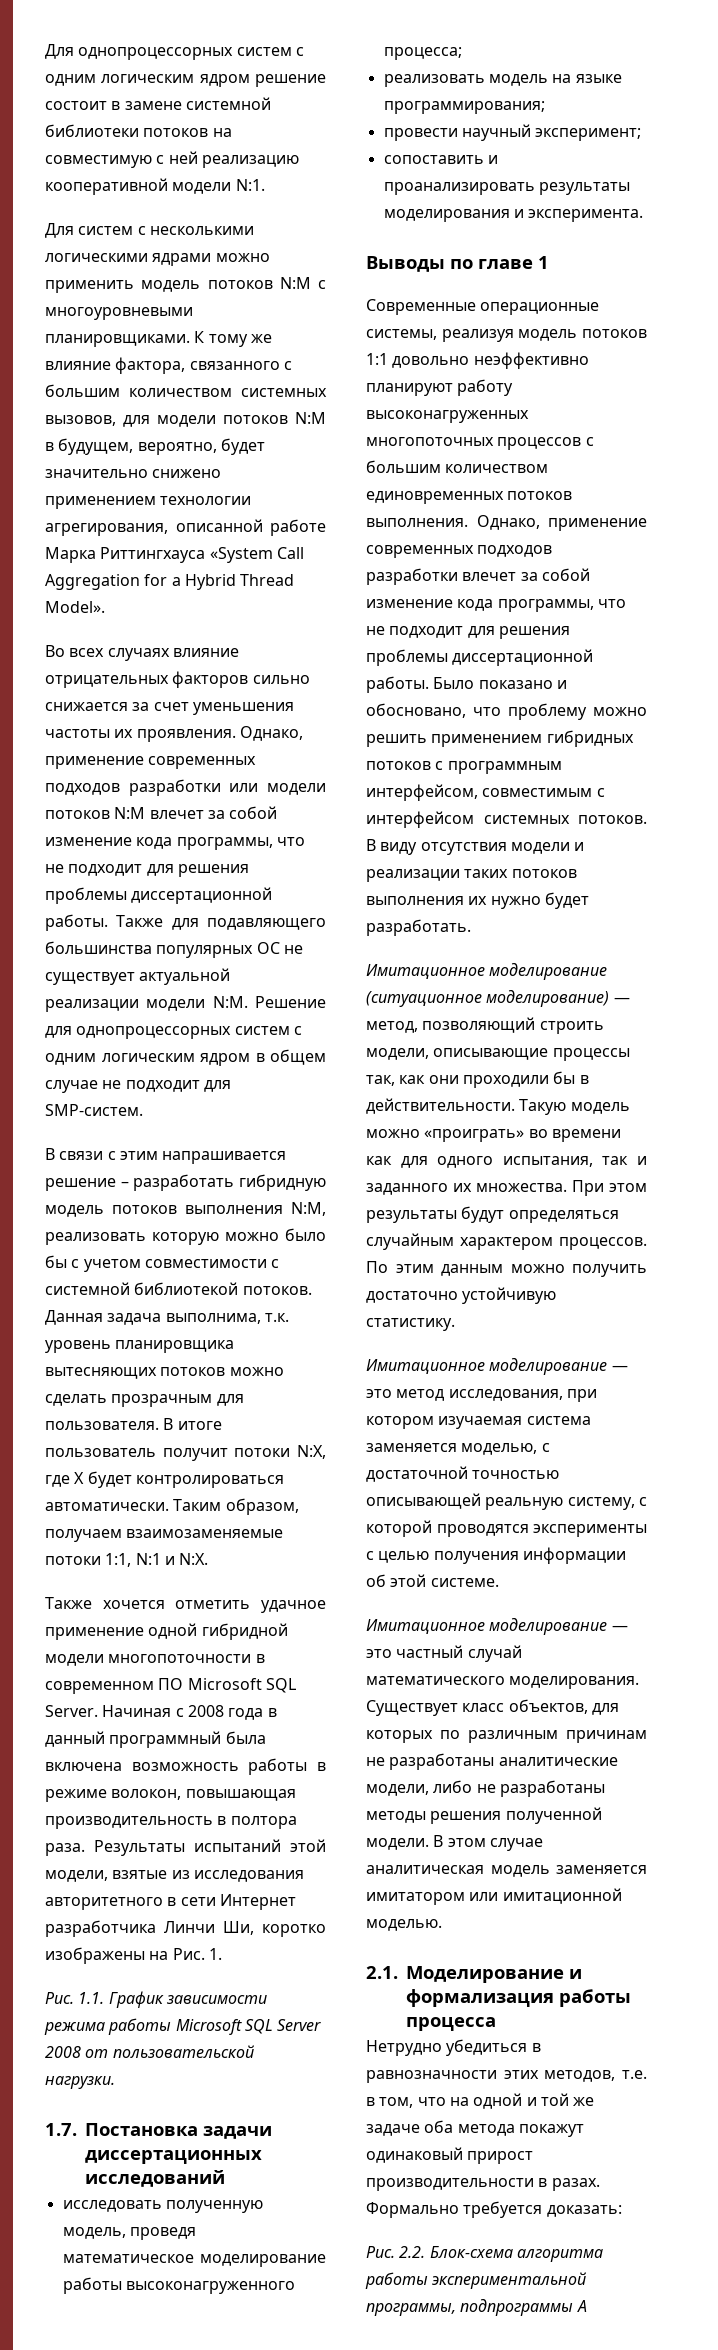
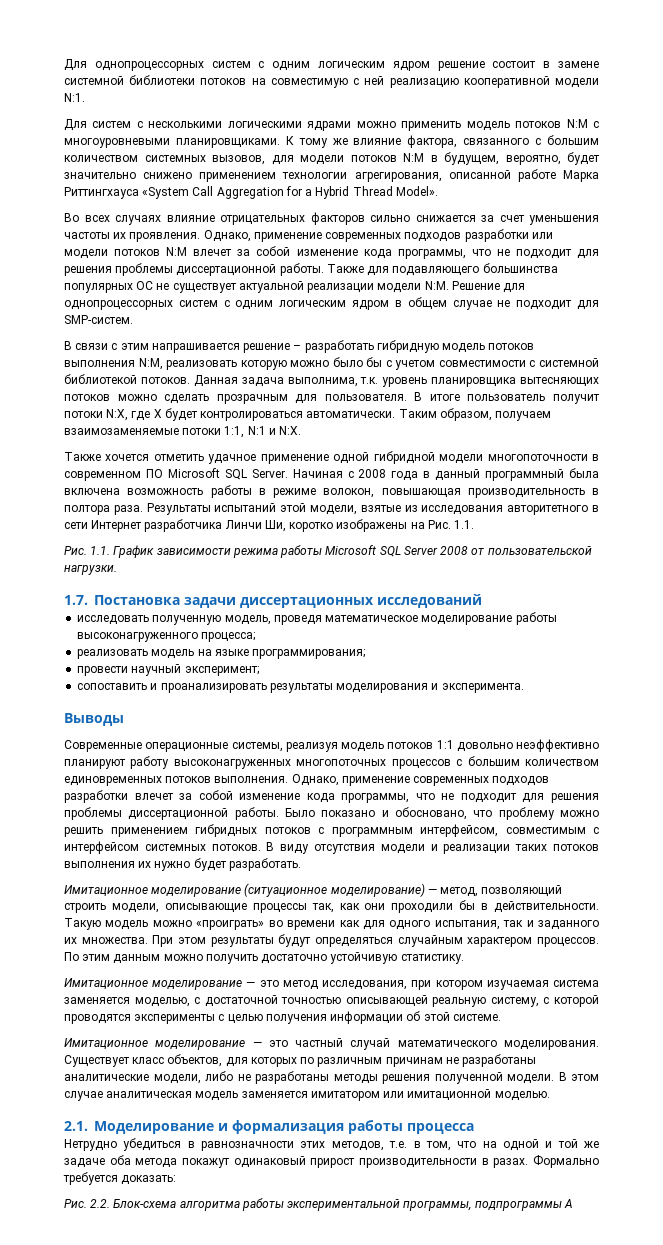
- Результаты испытаний этой модели, взятые из исследования авторитетного в сети Интернет разработчика Линчи Ши, коротко изображены на Рис. 1.
+ Результаты испытаний этой модели, взятые из исследования авторитетного в сети Интернет разработчика Линчи Ши, коротко изображены на Рис. 1.1.
- Выводы по главе 1
+ Выводы

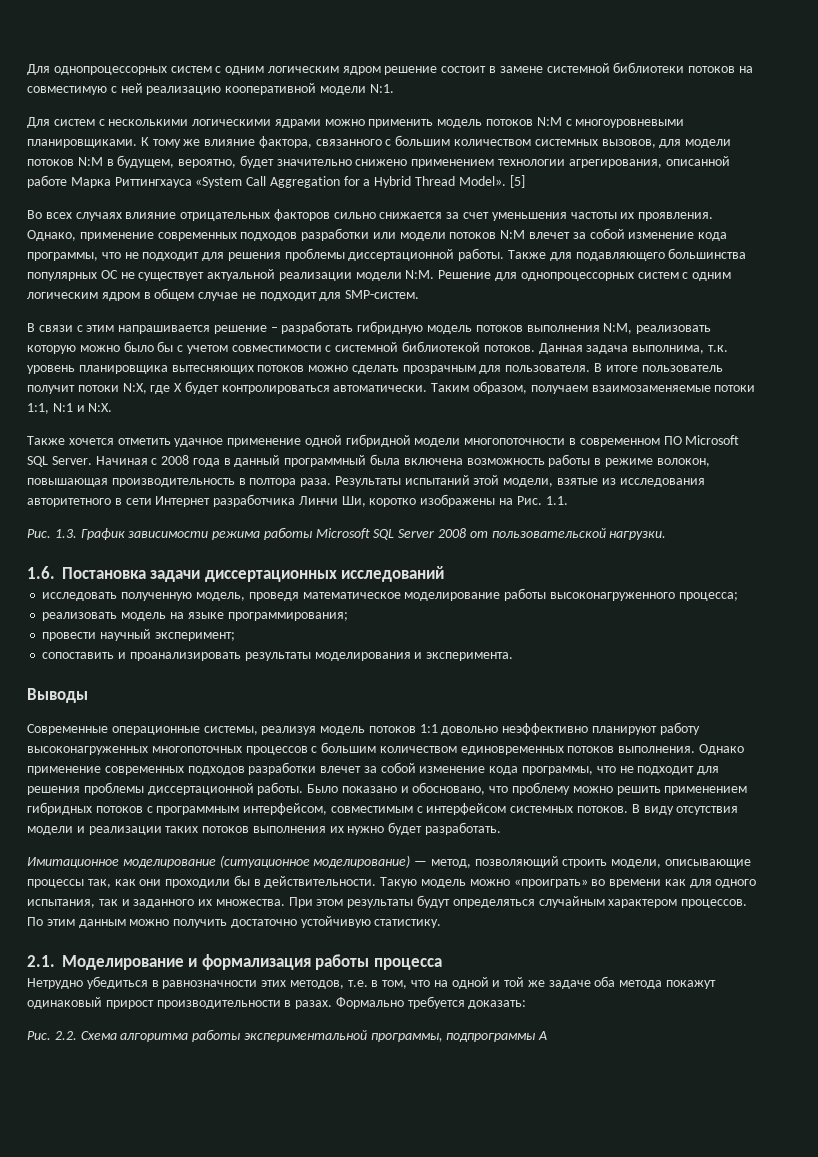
+ [5]
- Рис. 1.1. График зависимости режима работы Microsoft SQL Server 2008 от пользовательской нагрузки.
+ Рис. 1.3. График зависимости режима работы Microsoft SQL Server 2008 от пользовательской нагрузки.
- 1.7. Постановка задачи диссертационных исследований
+ 1.6. Постановка задачи диссертационных исследований
- Однако, применение современных подходов разработки влечет за собой изменение кода программы, что не подходит для решения проблемы диссертационной работы.
+ Однако применение современных подходов разработки влечет за собой изменение кода программы, что не подходит для решения проблемы диссертационной работы.
- Имитационное моделирование — это метод исследования, при котором изучаемая система заменяется моделью, с достаточной точностью описывающей реальную систему, с которой проводятся эксперименты с целью получения информации об этой системе.
- Имитационное моделирование — это частный случай математического моделирования. Существует класс объектов, для которых по различным причинам не разработаны аналитические модели, либо не разработаны методы решения полученной модели. В этом случае аналитическая модель заменяется имитатором или имитационной моделью.
- Рис. 2.2. Блок-схема алгоритма работы экспериментальной программы, подпрограммы A
+ Рис. 2.2. Схема алгоритма работы экспериментальной программы, подпрограммы A

